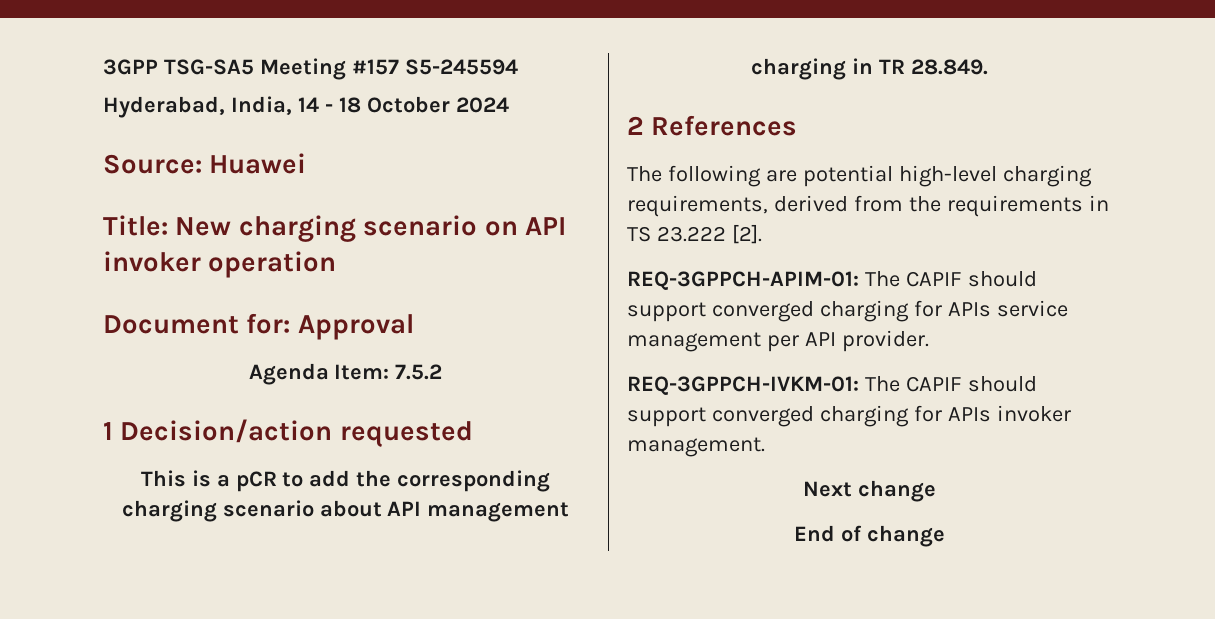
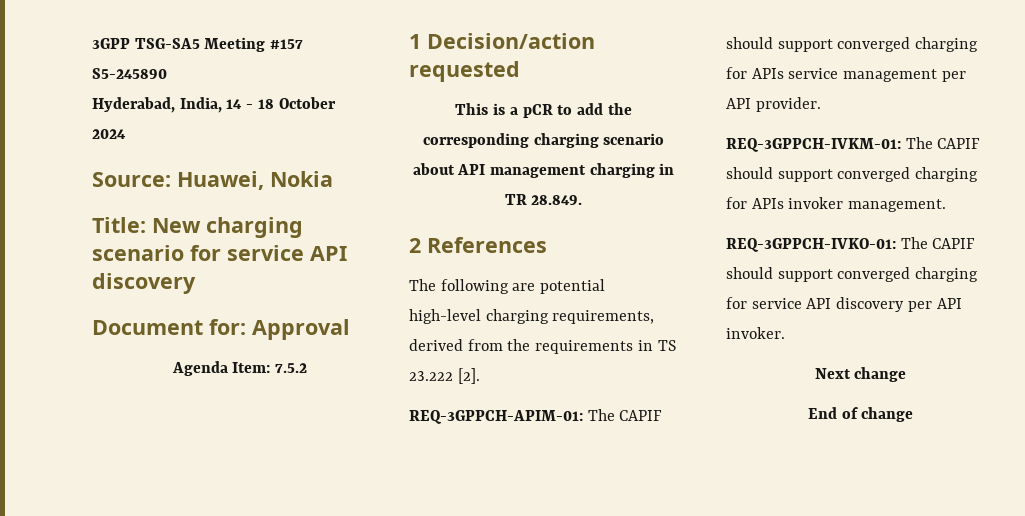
- 3GPP TSG-SA5 Meeting #157 S5-245594
+ 3GPP TSG-SA5 Meeting #157 S5-245890
- Source: Huawei
+ Source: Huawei, Nokia
- Title: New charging scenario on API invoker operation
+ Title: New charging scenario for service API discovery
+ REQ-3GPPCH-IVKO-01: The CAPIF should support converged charging for service API discovery per API invoker.

